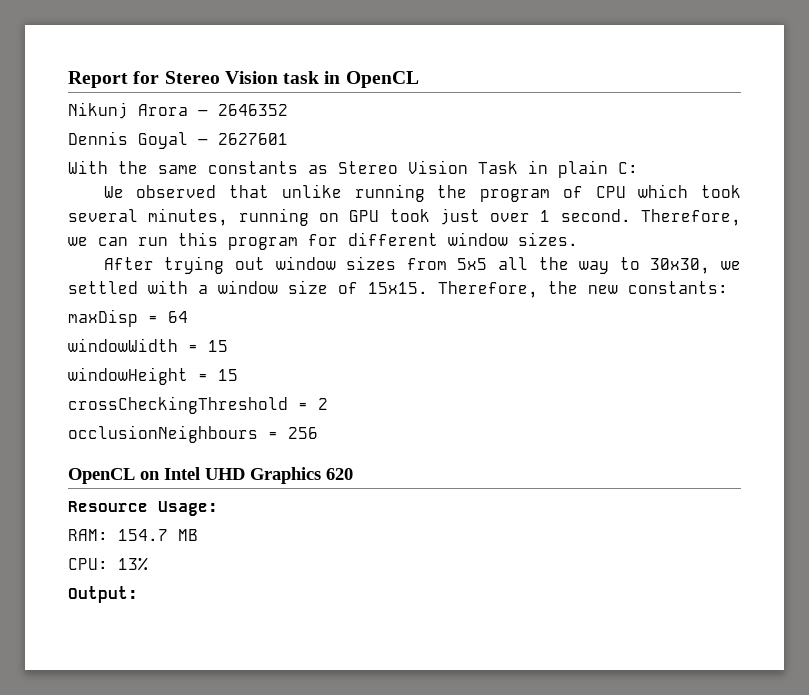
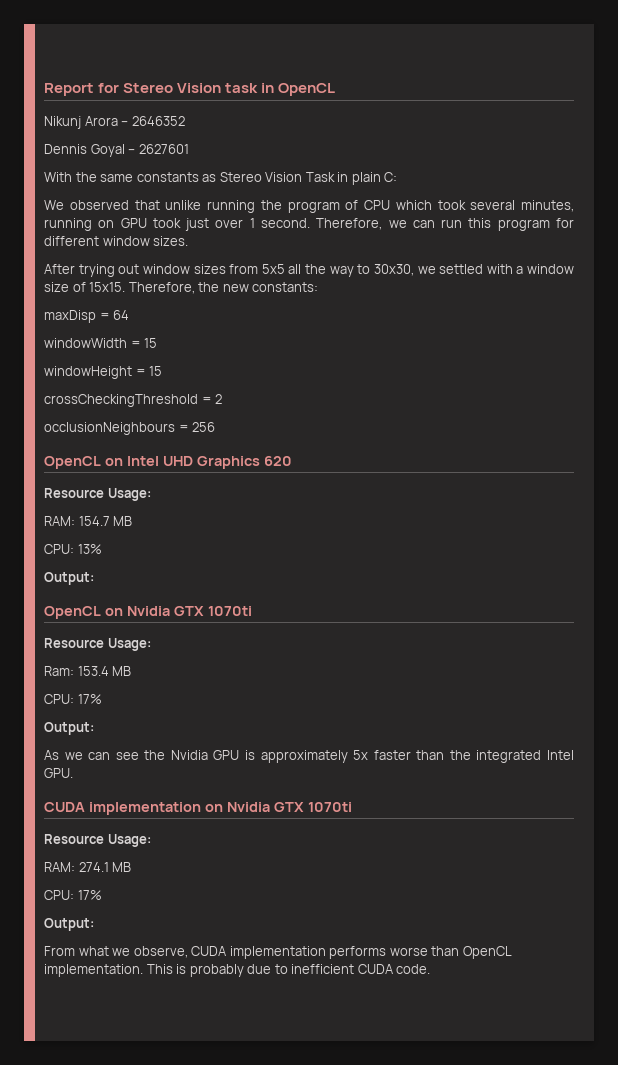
+ OpenCL on Nvidia GTX 1070ti
+ Resource Usage:
+ Ram: 153.4 MB
+ CPU: 17%
+ Output:
+ As we can see the Nvidia GPU is approximately 5x faster than the integrated Intel GPU.
+ CUDA implementation on Nvidia GTX 1070ti
+ Resource Usage:
+ RAM: 274.1 MB
+ CPU: 17%
+ Output:
+ From what we observe, CUDA implementation performs worse than OpenCL implementation. This is probably due to inefficient CUDA code.

